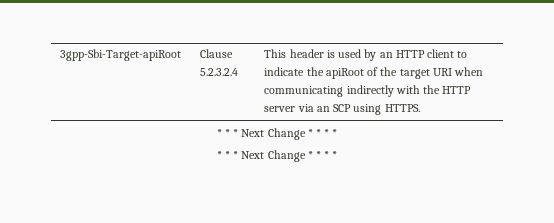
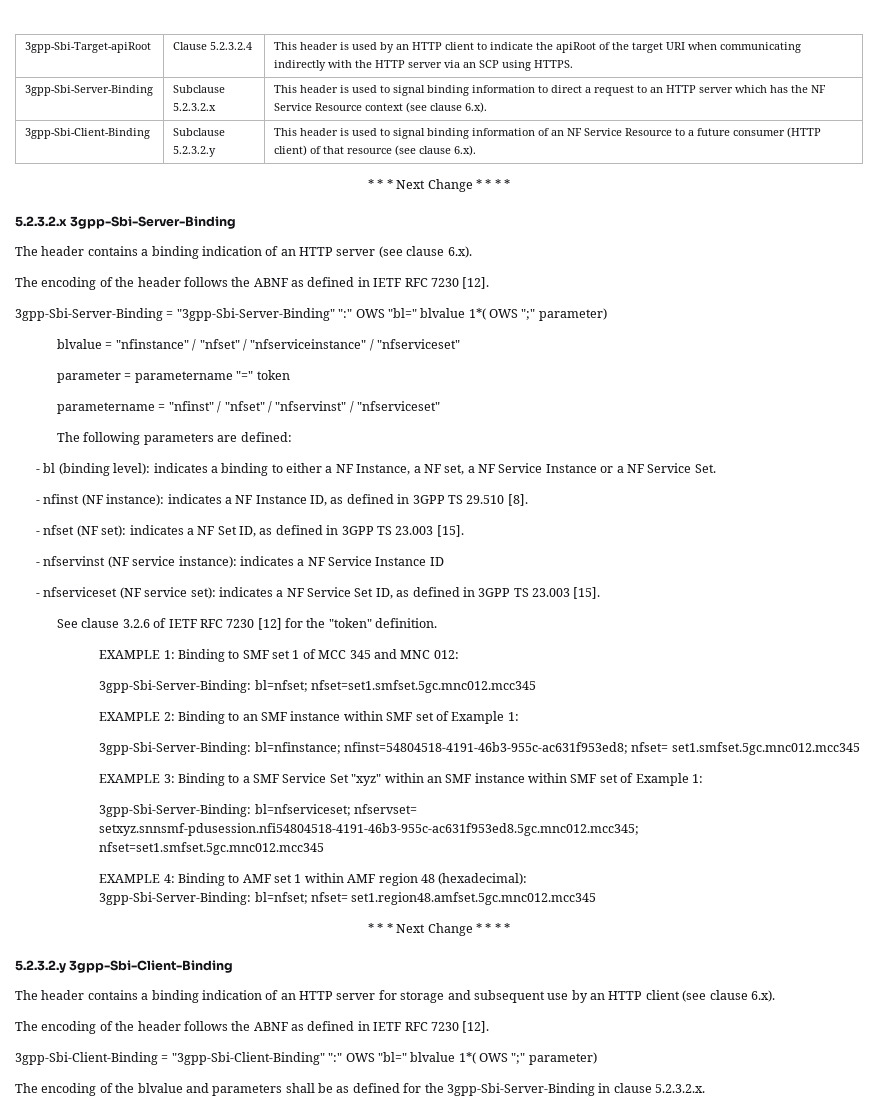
  3gpp-Sbi-Target-apiRoot | Clause 5.2.3.2.4 | This header is used by an HTTP client to indicate the apiRoot of the target URI when communicating indirectly with the HTTP server via an SCP using HTTPS.
+ 3gpp-Sbi-Server-Binding | Subclause 5.2.3.2.x | This header is used to signal binding information to direct a request to an HTTP server which has the NF Service Resource context (see clause 6.x).
+ 3gpp-Sbi-Client-Binding | Subclause 5.2.3.2.y | This header is used to signal binding information of an NF Service Resource to a future consumer (HTTP client) of that resource (see clause 6.x).
  * * * Next Change * * * *
+ 5.2.3.2.x 3gpp-Sbi-Server-Binding
+ The header contains a binding indication of an HTTP server (see clause 6.x).
+ The encoding of the header follows the ABNF as defined in IETF RFC 7230 [12].
+ 3gpp-Sbi-Server-Binding = "3gpp-Sbi-Server-Binding" ":" OWS "bl=" blvalue 1*( OWS ";" parameter)
+ blvalue = "nfinstance" / "nfset" / "nfserviceinstance" / "nfserviceset"
+ parameter = parametername "=" token
+ parametername = "nfinst" / "nfset" / "nfservinst" / "nfserviceset"
+ The following parameters are defined:
+ - bl (binding level): indicates a binding to either a NF Instance, a NF set, a NF Service Instance or a NF Service Set.
+ - nfinst (NF instance): indicates a NF Instance ID, as defined in 3GPP TS 29.510 [8].
+ - nfset (NF set): indicates a NF Set ID, as defined in 3GPP TS 23.003 [15].
+ - nfservinst (NF service instance): indicates a NF Service Instance ID
+ - nfserviceset (NF service set): indicates a NF Service Set ID, as defined in 3GPP TS 23.003 [15].
+ See clause 3.2.6 of IETF RFC 7230 [12] for the "token" definition.
+ EXAMPLE 1: Binding to SMF set 1 of MCC 345 and MNC 012:
+ 3gpp-Sbi-Server-Binding: bl=nfset; nfset=set1.smfset.5gc.mnc012.mcc345
+ EXAMPLE 2: Binding to an SMF instance within SMF set of Example 1:
+ 3gpp-Sbi-Server-Binding: bl=nfinstance; nfinst=54804518-4191-46b3-955c-ac631f953ed8; nfset= set1.smfset.5gc.mnc012.mcc345
+ EXAMPLE 3: Binding to a SMF Service Set "xyz" within an SMF instance within SMF set of Example 1:
+ 3gpp-Sbi-Server-Binding: bl=nfserviceset; nfservset= setxyz.snnsmf-pdusession.nfi54804518-4191-46b3-955c-ac631f953ed8.5gc.mnc012.mcc345; nfset=set1.smfset.5gc.mnc012.mcc345
+ EXAMPLE 4: Binding to AMF set 1 within AMF region 48 (hexadecimal):
+ 3gpp-Sbi-Server-Binding: bl=nfset; nfset= set1.region48.amfset.5gc.mnc012.mcc345
  * * * Next Change * * * *
+ 5.2.3.2.y 3gpp-Sbi-Client-Binding
+ The header contains a binding indication of an HTTP server for storage and subsequent use by an HTTP client (see clause 6.x).
+ The encoding of the header follows the ABNF as defined in IETF RFC 7230 [12].
+ 3gpp-Sbi-Client-Binding = "3gpp-Sbi-Client-Binding" ":" OWS "bl=" blvalue 1*( OWS ";" parameter)
+ The encoding of the blvalue and parameters shall be as defined for the 3gpp-Sbi-Server-Binding in clause 5.2.3.2.x.

